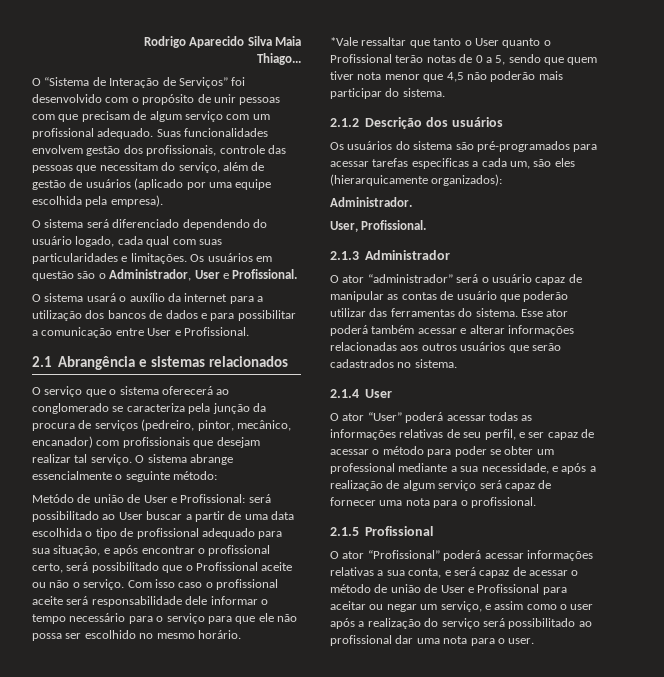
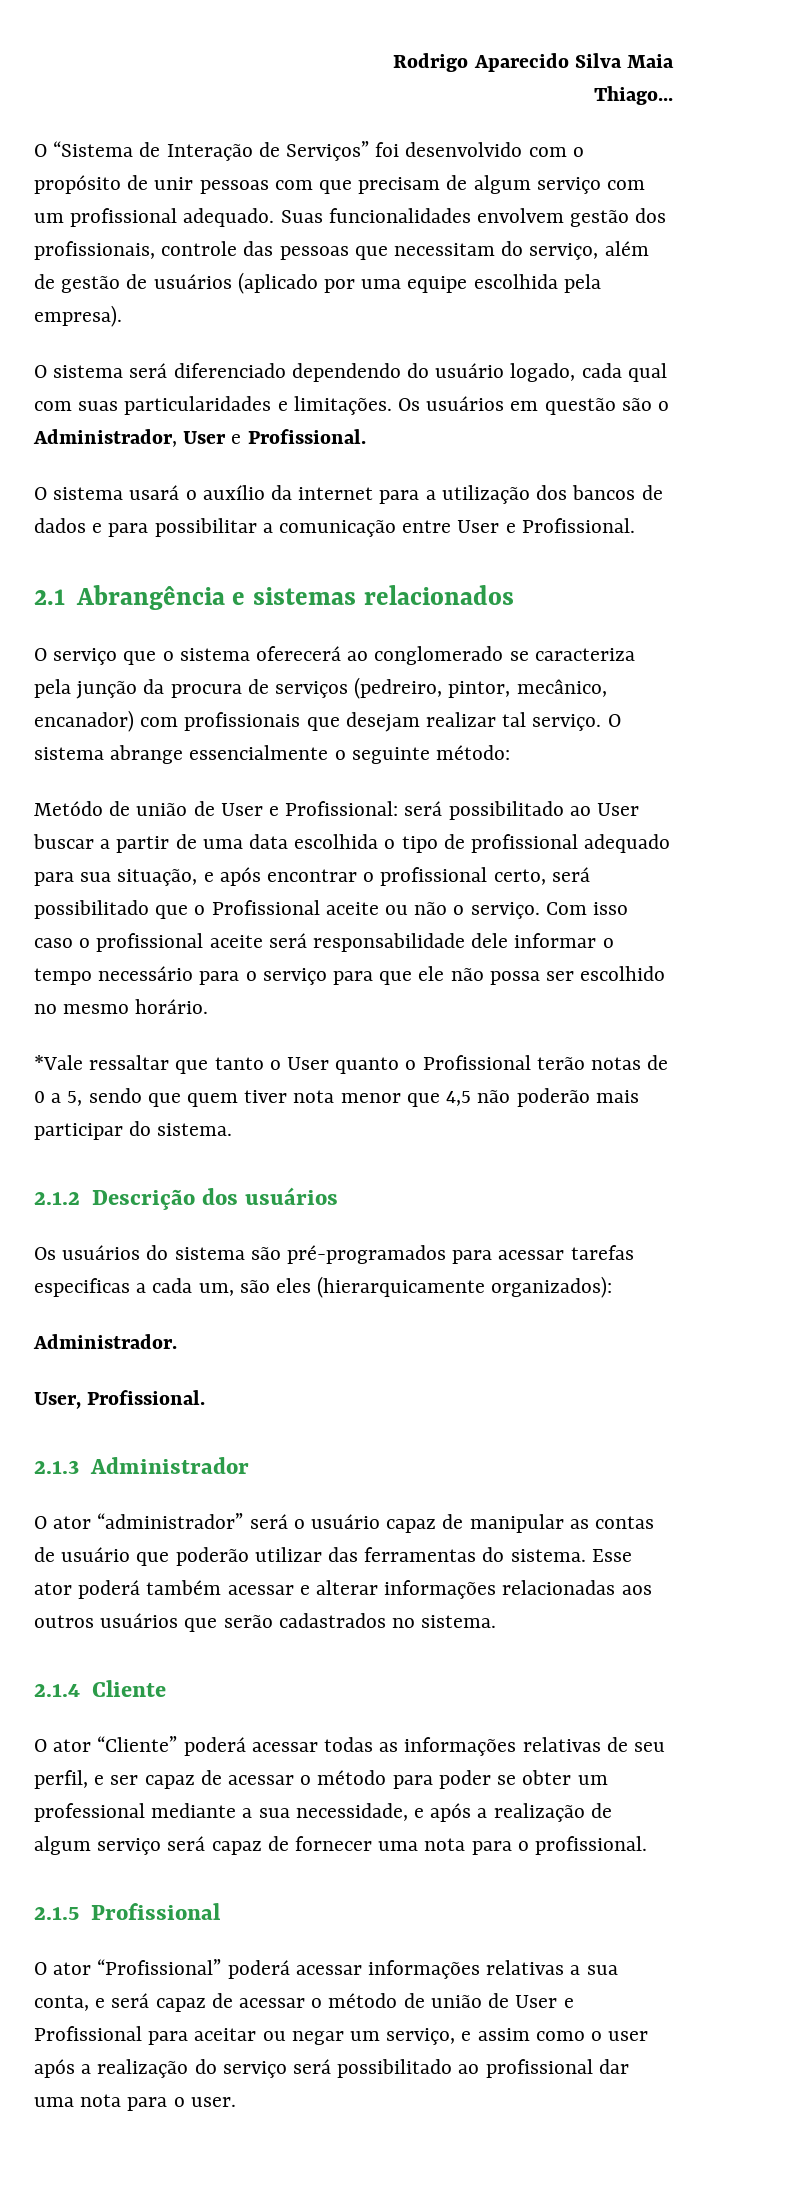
- 2.1.4 User
- O ator “User” poderá acessar todas as informações relativas de seu perfil, e ser capaz de acessar o método para poder se obter um professional mediante a sua necessidade, e após a realização de algum serviço será capaz de fornecer uma nota para o profissional.
+ 2.1.4 Cliente
+ O ator “Cliente” poderá acessar todas as informações relativas de seu perfil, e ser capaz de acessar o método para poder se obter um professional mediante a sua necessidade, e após a realização de algum serviço será capaz de fornecer uma nota para o profissional.

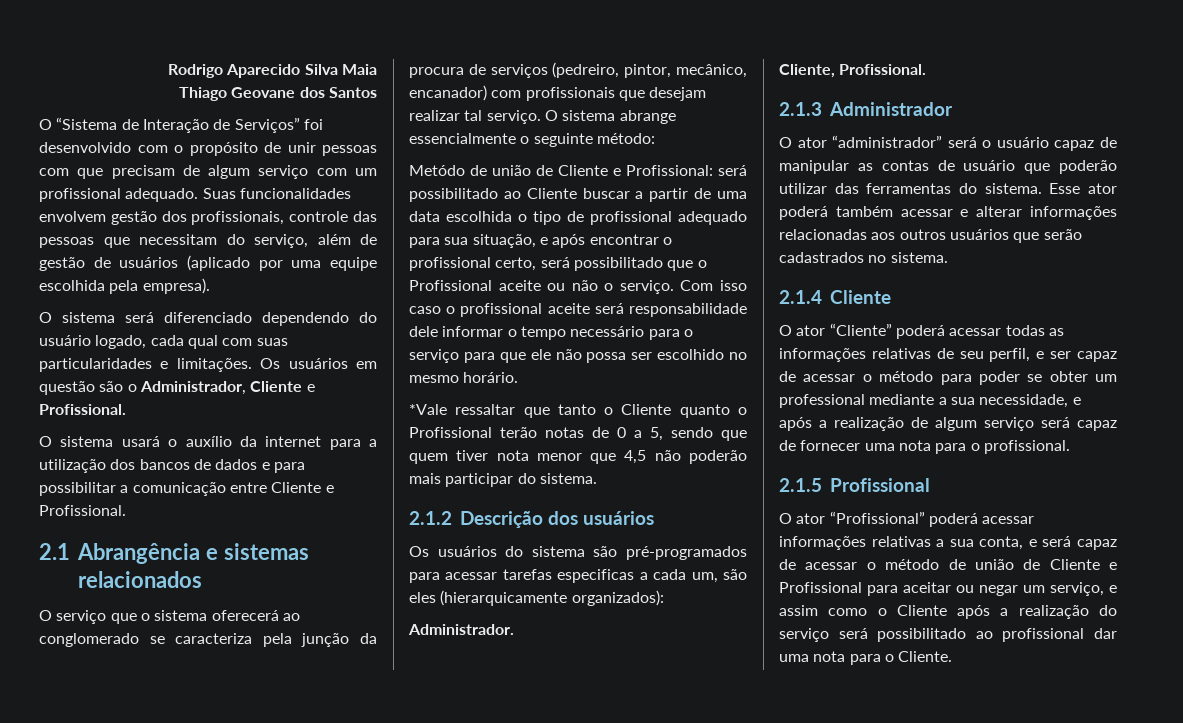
- Thiago...
+ Thiago Geovane dos Santos
- Os usuários em questão são o Administrador, User e Profissional.
+ Os usuários em questão são o Administrador, Cliente e Profissional.
- O sistema usará o auxílio da internet para a utilização dos bancos de dados e para possibilitar a comunicação entre User e Profissional.
+ O sistema usará o auxílio da internet para a utilização dos bancos de dados e para possibilitar a comunicação entre Cliente e Profissional.
- Metódo de união de User e Profissional: será possibilitado ao User buscar a partir de uma data escolhida o tipo de profissional adequado para sua situação, e após encontrar o profissional certo, será possibilitado que o Profissional aceite ou não o serviço.
+ Metódo de união de Cliente e Profissional: será possibilitado ao Cliente buscar a partir de uma data escolhida o tipo de profissional adequado para sua situação, e após encontrar o profissional certo, será possibilitado que o Profissional aceite ou não o serviço.
- *Vale ressaltar que tanto o User quanto o Profissional terão notas de 0 a 5, sendo que quem tiver nota menor que 4,5 não poderão mais participar do sistema.
+ *Vale ressaltar que tanto o Cliente quanto o Profissional terão notas de 0 a 5, sendo que quem tiver nota menor que 4,5 não poderão mais participar do sistema.
- User, Profissional.
+ Cliente, Profissional.
- O ator “Profissional” poderá acessar informações relativas a sua conta, e será capaz de acessar o método de união de User e Profissional para aceitar ou negar um serviço, e assim como o user após a realização do serviço será possibilitado ao profissional dar uma nota para o user.
+ O ator “Profissional” poderá acessar informações relativas a sua conta, e será capaz de acessar o método de união de Cliente e Profissional para aceitar ou negar um serviço, e assim como o Cliente após a realização do serviço será possibilitado ao profissional dar uma nota para o Cliente.

